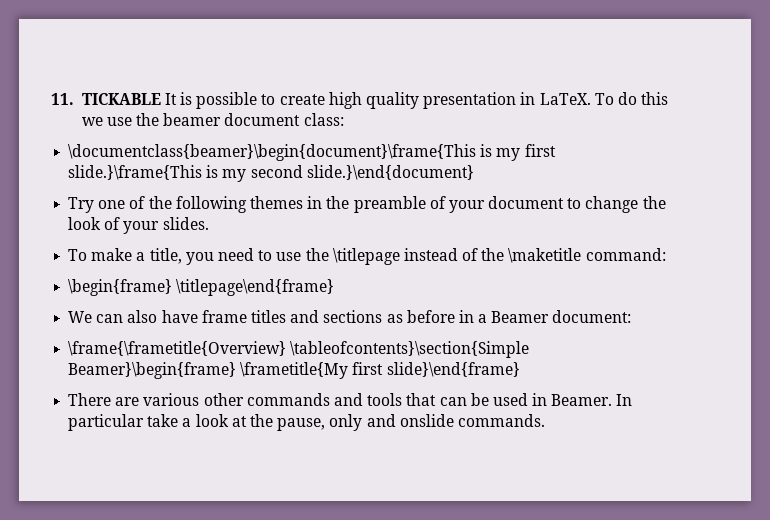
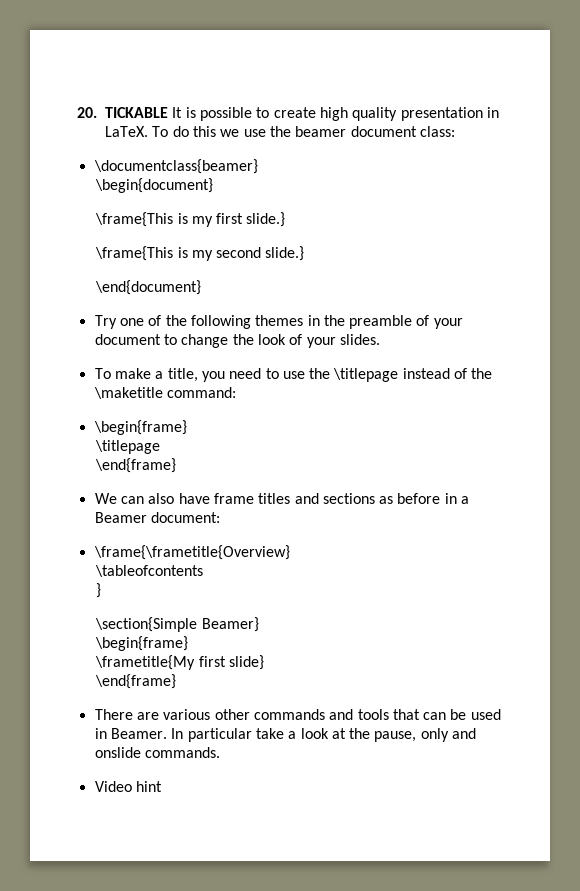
- 11. TICKABLE It is possible to create high quality presentation in LaTeX.
+ 20. TICKABLE It is possible to create high quality presentation in LaTeX.
- \documentclass{beamer}\begin{document}\frame{This is my first slide.}\frame{This is my second slide.}\end{document}
+ \documentclass{beamer}
+ \begin{document}
+ \frame{This is my first slide.}
+ \frame{This is my second slide.}
+ \end{document}
  To make a title, you need to use the \titlepage instead of the \maketitle command:
- \begin{frame} \titlepage\end{frame}
+ \begin{frame}
+ \titlepage
+ \end{frame}
- \frame{\frametitle{Overview} \tableofcontents}\section{Simple Beamer}\begin{frame} \frametitle{My first slide}\end{frame}
+ \frame{\frametitle{Overview}
+ \tableofcontents
+ }
+ \section{Simple Beamer}
+ \begin{frame}
+ \frametitle{My first slide}
+ \end{frame}
+ Video hint

